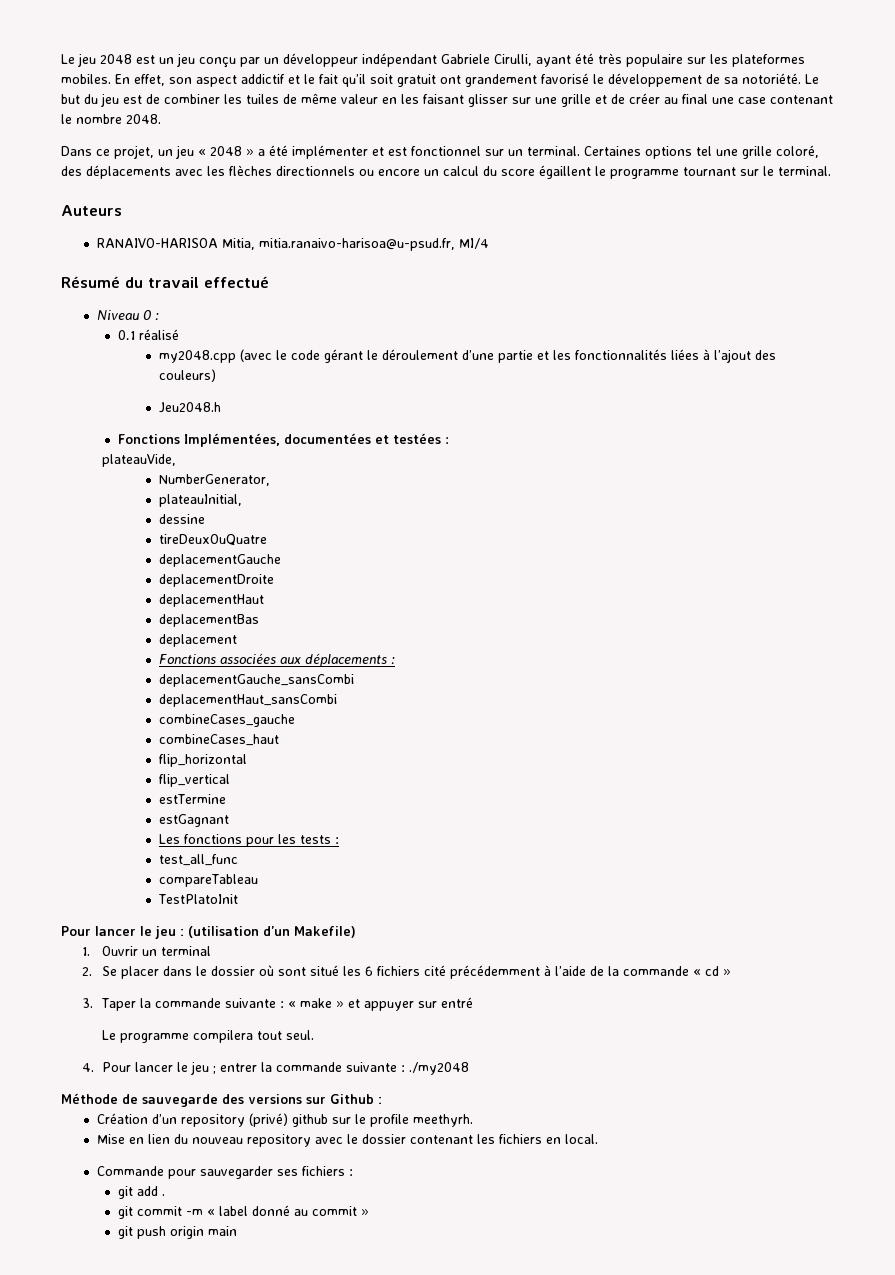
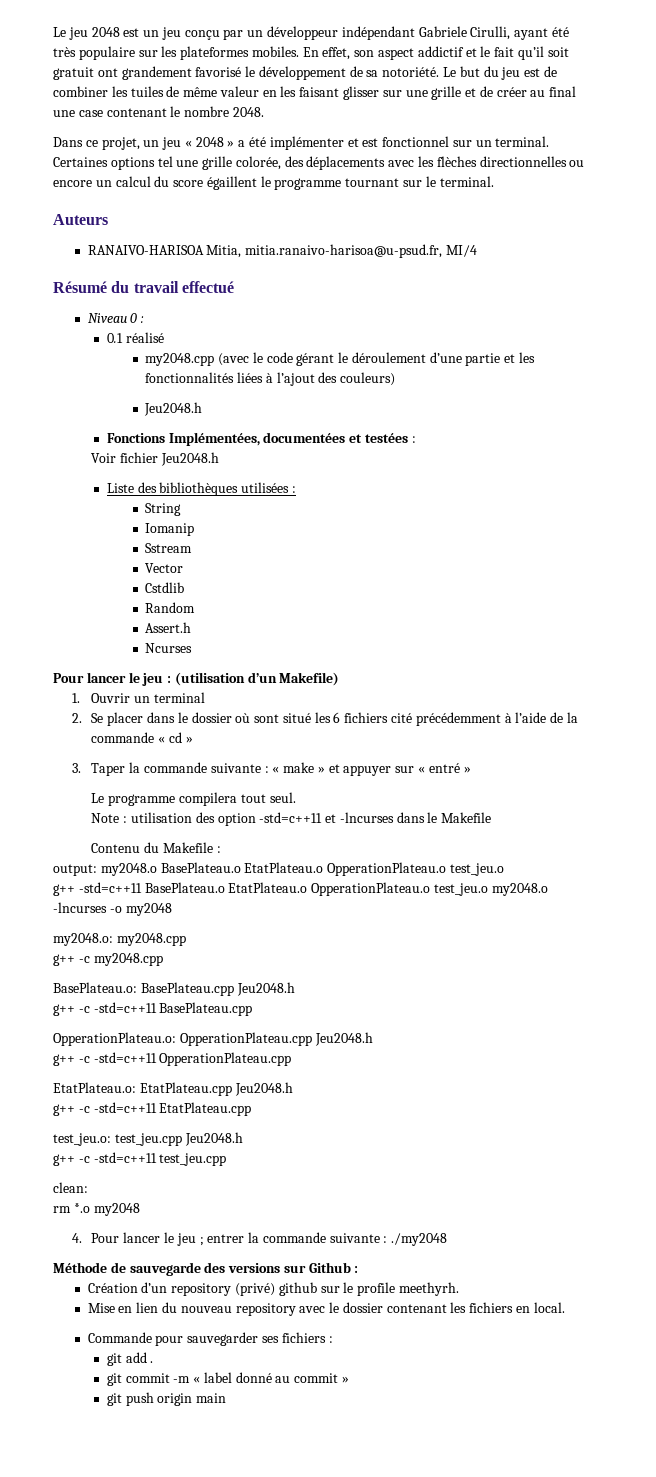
- Certaines options tel une grille coloré, des déplacements avec les flèches directionnels ou encore un calcul du score égaillent le programme tournant sur le terminal.
+ Certaines options tel une grille colorée, des déplacements avec les flèches directionnelles ou encore un calcul du score égaillent le programme tournant sur le terminal.
- plateauVide,
- NumberGenerator,
- plateauInitial,
- dessine
- tireDeuxOuQuatre
- deplacementGauche
- deplacementDroite
- deplacementHaut
- deplacementBas
- deplacement
- Fonctions associées aux déplacements :
- deplacementGauche_sansCombi
- deplacementHaut_sansCombi
- combineCases_gauche
- combineCases_haut
- flip_horizontal
- flip_vertical
- estTermine
- estGagnant
- Les fonctions pour les tests :
- test_all_func
- compareTableau
- TestPlatoInit
+ Voir fichier Jeu2048.h
+ Liste des bibliothèques utilisées :
+ String
+ Iomanip
+ Sstream
+ Vector
+ Cstdlib
+ Random
+ Assert.h
+ Ncurses
- 3. Taper la commande suivante : « make » et appuyer sur entré
+ 3. Taper la commande suivante : « make » et appuyer sur « entré »
+ Note : utilisation des option -std=c++11 et -lncurses dans le Makefile
+ Contenu du Makefile :
+ output: my2048.o BasePlateau.o EtatPlateau.o OpperationPlateau.o test_jeu.o
+ g++ -std=c++11 BasePlateau.o EtatPlateau.o OpperationPlateau.o test_jeu.o my2048.o -lncurses -o my2048
+ my2048.o: my2048.cpp
+ g++ -c my2048.cpp
+ BasePlateau.o: BasePlateau.cpp Jeu2048.h
+ g++ -c -std=c++11 BasePlateau.cpp
+ OpperationPlateau.o: OpperationPlateau.cpp Jeu2048.h
+ g++ -c -std=c++11 OpperationPlateau.cpp
+ EtatPlateau.o: EtatPlateau.cpp Jeu2048.h
+ g++ -c -std=c++11 EtatPlateau.cpp
+ test_jeu.o: test_jeu.cpp Jeu2048.h
+ g++ -c -std=c++11 test_jeu.cpp
+ clean:
+ rm *.o my2048

